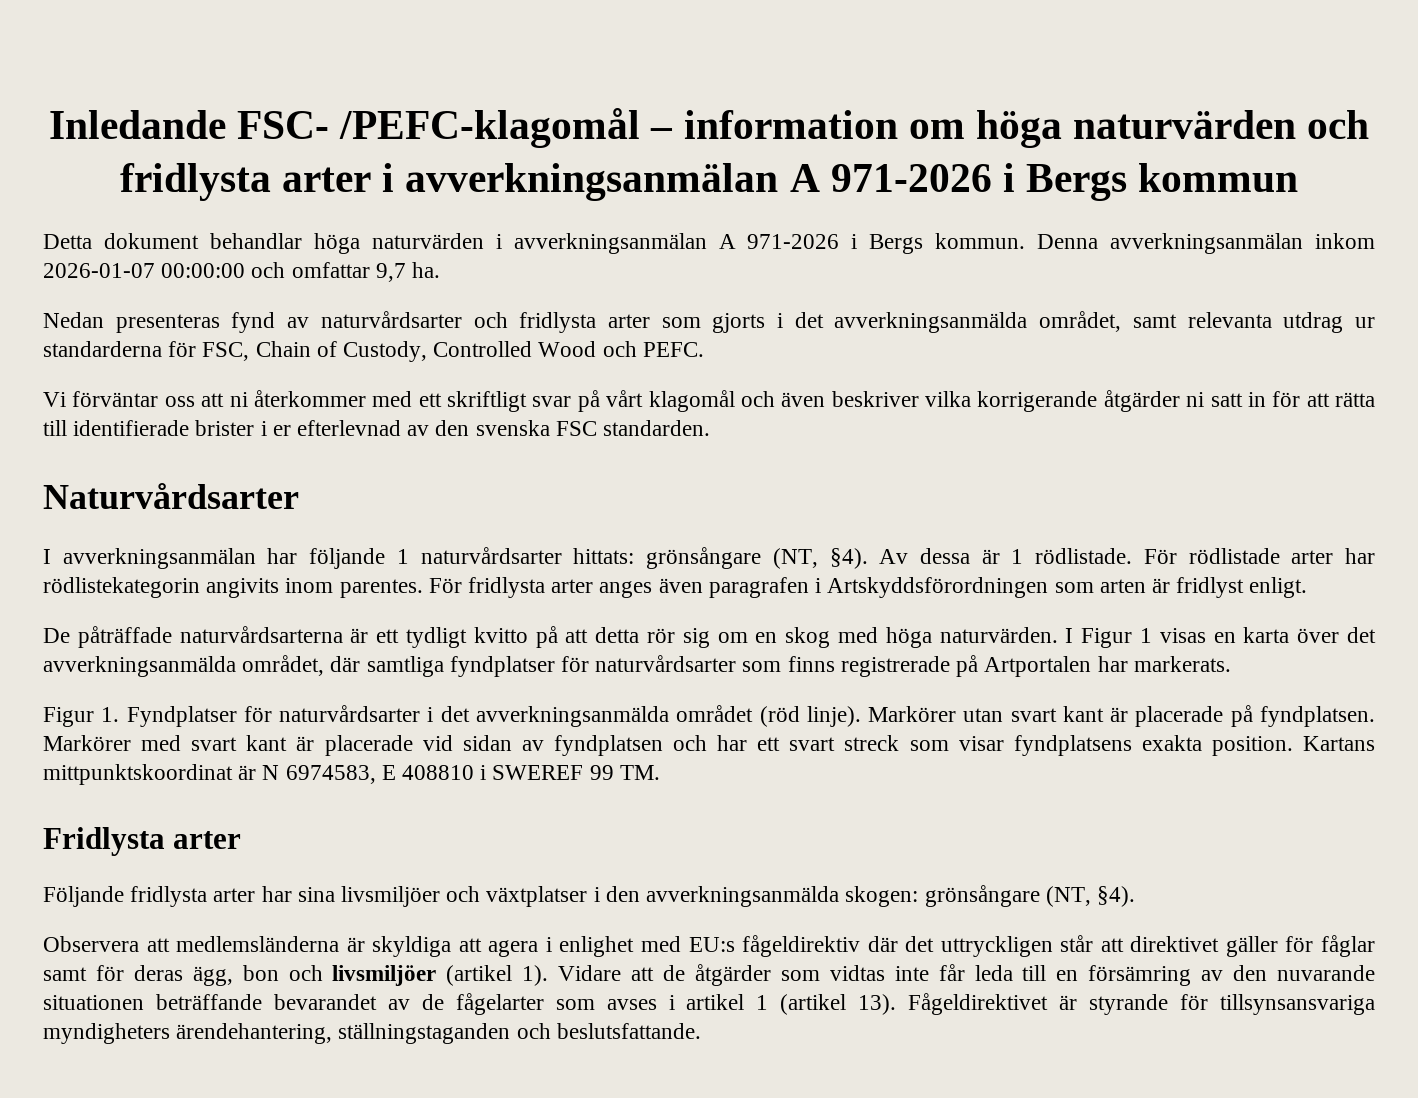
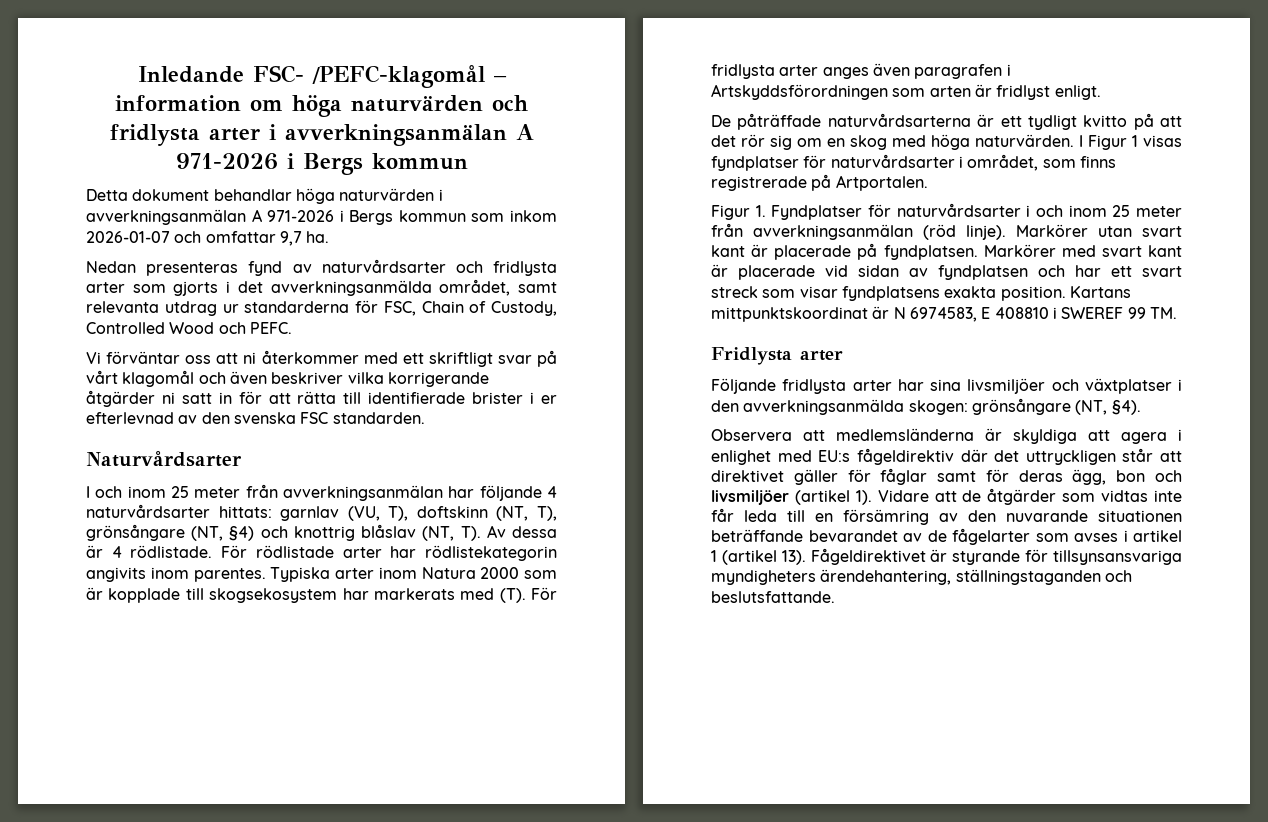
- Detta dokument behandlar höga naturvärden i avverkningsanmälan A 971-2026 i Bergs kommun. Denna avverkningsanmälan inkom 2026-01-07 00:00:00 och omfattar 9,7 ha.
+ Detta dokument behandlar höga naturvärden i avverkningsanmälan A 971-2026 i Bergs kommun som inkom 2026-01-07 och omfattar 9,7 ha.
- I avverkningsanmälan har följande 1 naturvårdsarter hittats: grönsångare (NT, §4). Av dessa är 1 rödlistade.
+ I och inom 25 meter från avverkningsanmälan har följande 4 naturvårdsarter hittats: garnlav (VU, T), doftskinn (NT, T), grönsångare (NT, §4) och knottrig blåslav (NT, T). Av dessa är 4 rödlistade.
- För fridlysta arter anges även paragrafen i Artskyddsförordningen som arten är fridlyst enligt.
+ Typiska arter inom Natura 2000 som är kopplade till skogsekosystem har markerats med (T). För fridlysta arter anges även paragrafen i Artskyddsförordningen som arten är fridlyst enligt.
- De påträffade naturvårdsarterna är ett tydligt kvitto på att detta rör sig om en skog med höga naturvärden.
+ De påträffade naturvårdsarterna är ett tydligt kvitto på att det rör sig om en skog med höga naturvärden.
- I Figur 1 visas en karta över det avverkningsanmälda området, där samtliga fyndplatser för naturvårdsarter som finns registrerade på Artportalen har markerats.
+ I Figur 1 visas fyndplatser för naturvårdsarter i området, som finns registrerade på Artportalen.
- Figur 1. Fyndplatser för naturvårdsarter i det avverkningsanmälda området (röd linje).
+ Figur 1. Fyndplatser för naturvårdsarter i och inom 25 meter från avverkningsanmälan (röd linje).

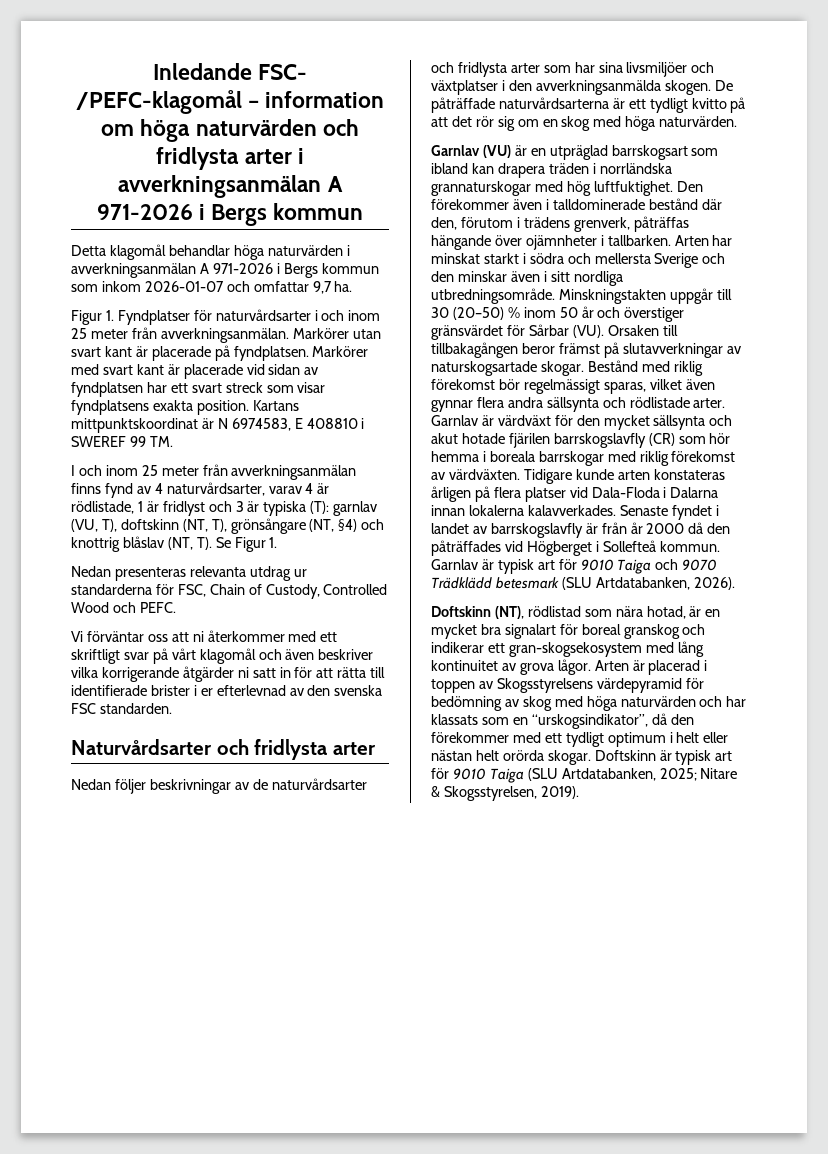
- Detta dokument behandlar höga naturvärden i avverkningsanmälan A 971-2026 i Bergs kommun som inkom 2026-01-07 och omfattar 9,7 ha.
+ Detta klagomål behandlar höga naturvärden i avverkningsanmälan A 971-2026 i Bergs kommun som inkom 2026-01-07 och omfattar 9,7 ha.
- Nedan presenteras fynd av naturvårdsarter och fridlysta arter som gjorts i det avverkningsanmälda området, samt relevanta utdrag ur standarderna för FSC, Chain of Custody, Controlled Wood och PEFC.
+ Figur 1. Fyndplatser för naturvårdsarter i och inom 25 meter från avverkningsanmälan. Markörer utan svart kant är placerade på fyndplatsen. Markörer med svart kant är placerade vid sidan av fyndplatsen har ett svart streck som visar fyndplatsens exakta position. Kartans mittpunktskoordinat är N 6974583, E 408810 i SWEREF 99 TM.
+ I och inom 25 meter från avverkningsanmälan finns fynd av 4 naturvårdsarter, varav 4 är rödlistade, 1 är fridlyst och 3 är typiska (T): garnlav (VU, T), doftskinn (NT, T), grönsångare (NT, §4) och knottrig blåslav (NT, T). Se Figur 1.
+ Nedan presenteras relevanta utdrag ur standarderna för FSC, Chain of Custody, Controlled Wood och PEFC.
- Naturvårdsarter
- I och inom 25 meter från avverkningsanmälan har följande 4 naturvårdsarter hittats: garnlav (VU, T), doftskinn (NT, T), grönsångare (NT, §4) och knottrig blåslav (NT, T). Av dessa är 4 rödlistade. För rödlistade arter har rödlistekategorin angivits inom parentes. Typiska arter inom Natura 2000 som är kopplade till skogsekosystem har markerats med (T). För fridlysta arter anges även paragrafen i Artskyddsförordningen som arten är fridlyst enligt.
- De påträffade naturvårdsarterna är ett tydligt kvitto på att det rör sig om en skog med höga naturvärden. I Figur 1 visas fyndplatser för naturvårdsarter i området, som finns registrerade på Artportalen.
- Figur 1. Fyndplatser för naturvårdsarter i och inom 25 meter från avverkningsanmälan (röd linje). Markörer utan svart kant är placerade på fyndplatsen. Markörer med svart kant är placerade vid sidan av fyndplatsen och har ett svart streck som visar fyndplatsens exakta position. Kartans mittpunktskoordinat är N 6974583, E 408810 i SWEREF 99 TM.
- Fridlysta arter
- Följande fridlysta arter har sina livsmiljöer och växtplatser i den avverkningsanmälda skogen: grönsångare (NT, §4).
- Observera att medlemsländerna är skyldiga att agera i enlighet med EU:s fågeldirektiv där det uttryckligen står att direktivet gäller för fåglar samt för deras ägg, bon och livsmiljöer (artikel 1). Vidare att de åtgärder som vidtas inte får leda till en försämring av den nuvarande situationen beträffande bevarandet av de fågelarter som avses i artikel 1 (artikel 13). Fågeldirektivet är styrande för tillsynsansvariga myndigheters ärendehantering, ställningstaganden och beslutsfattande.
+ Naturvårdsarter och fridlysta arter
+ Nedan följer beskrivningar av de naturvårdsarter och fridlysta arter som har sina livsmiljöer och växtplatser i den avverkningsanmälda skogen. De påträffade naturvårdsarterna är ett tydligt kvitto på att det rör sig om en skog med höga naturvärden.
+ Garnlav (VU) är en utpräglad barrskogsart som ibland kan drapera träden i norrländska grannaturskogar med hög luftfuktighet. Den förekommer även i talldominerade bestånd där den, förutom i trädens grenverk, påträffas hängande över ojämnheter i tallbarken. Arten har minskat starkt i södra och mellersta Sverige och den minskar även i sitt nordliga utbredningsområde. Minskningstakten uppgår till 30 (20–50) % inom 50 år och överstiger gränsvärdet för Sårbar (VU). Orsaken till tillbakagången beror främst på slutavverkningar av naturskogsartade skogar. Bestånd med riklig förekomst bör regelmässigt sparas, vilket även gynnar flera andra sällsynta och rödlistade arter. Garnlav är värdväxt för den mycket sällsynta och akut hotade fjärilen barrskogslavfly (CR) som hör hemma i boreala barrskogar med riklig förekomst av värdväxten. Tidigare kunde arten konstateras årligen på flera platser vid Dala-Floda i Dalarna innan lokalerna kalavverkades. Senaste fyndet i landet av barrskogslavfly är från år 2000 då den påträffades vid Högberget i Sollefteå kommun. Garnlav är typisk art för 9010 Taiga och 9070 Trädklädd betesmark (SLU Artdatabanken, 2026).
+ Doftskinn (NT), rödlistad som nära hotad, är en mycket bra signalart för boreal granskog och indikerar ett gran-skogsekosystem med lång kontinuitet av grova lågor. Arten är placerad i toppen av Skogsstyrelsens värdepyramid för bedömning av skog med höga naturvärden och har klassats som en “urskogsindikator”, då den förekommer med ett tydligt optimum i helt eller nästan helt orörda skogar. Doftskinn är typisk art för 9010 Taiga (SLU Artdatabanken, 2025; Nitare & Skogsstyrelsen, 2019).

